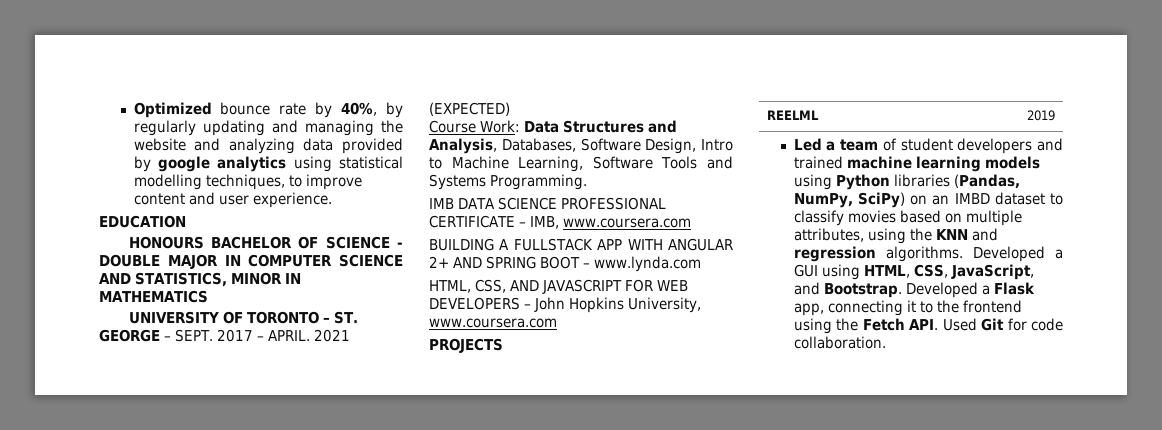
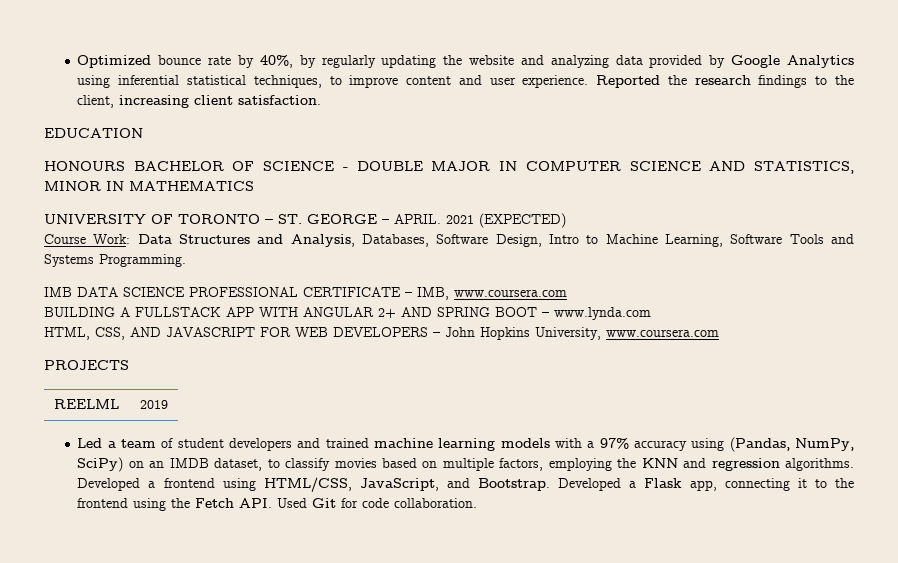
- Optimized bounce rate by 40%, by regularly updating and managing the website and analyzing data provided by google analytics using statistical modelling techniques, to improve content and user experience.
+ Optimized bounce rate by 40%, by regularly updating the website and analyzing data provided by Google Analytics using inferential statistical techniques, to improve content and user experience. Reported the research findings to the client, increasing client satisfaction.
- UNIVERSITY OF TORONTO – ST. GEORGE – SEPT. 2017 – APRIL.
+ UNIVERSITY OF TORONTO – ST. GEORGE – APRIL.
- Led a team of student developers and trained machine learning models using Python libraries (Pandas, NumPy, SciPy) on an IMBD dataset to classify movies based on multiple attributes, using the KNN and regression algorithms.
+ Led a team of student developers and trained machine learning models with a 97% accuracy using (Pandas, NumPy, SciPy) on an IMDB dataset, to classify movies based on multiple factors, employing the KNN and regression algorithms.
- Developed a GUI using HTML, CSS, JavaScript, and Bootstrap.
+ Developed a frontend using HTML/CSS, JavaScript, and Bootstrap.

